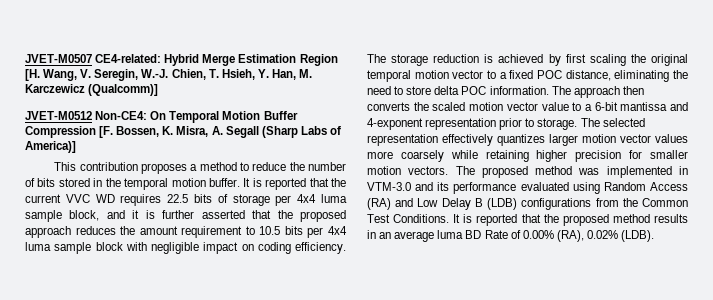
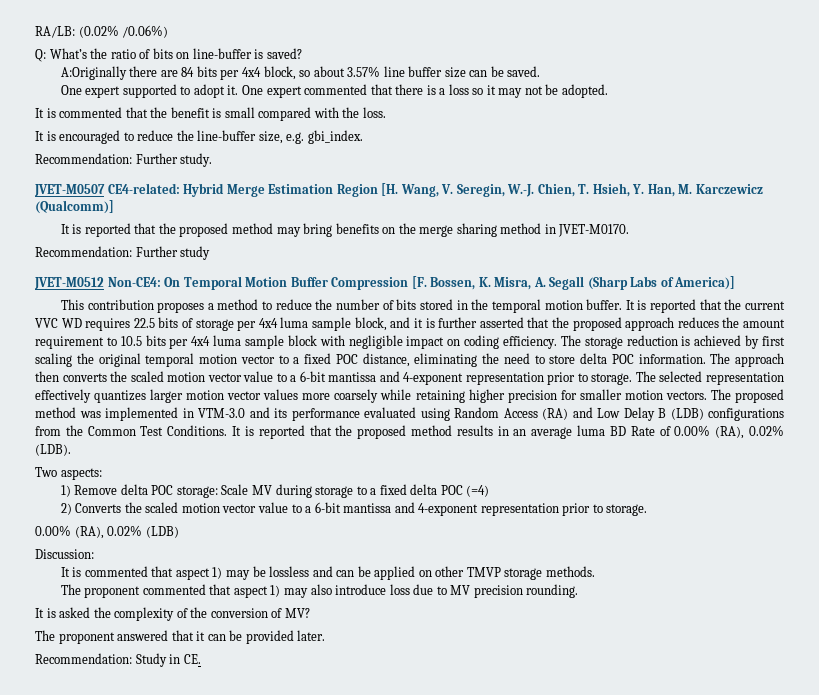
+ RA/LB: (0.02% /0.06%)
+ Q: What’s the ratio of bits on line-buffer is saved?
+ A:Originally there are 84 bits per 4x4 block, so about 3.57% line buffer size can be saved.
+ One expert supported to adopt it. One expert commented that there is a loss so it may not be adopted.
+ It is commented that the benefit is small compared with the loss.
+ It is encouraged to reduce the line-buffer size, e.g. gbi_index.
+ Recommendation: Further study.
+ It is reported that the proposed method may bring benefits on the merge sharing method in JVET-M0170.
+ Recommendation: Further study
+ Two aspects:
+ 1) Remove delta POC storage: Scale MV during storage to a fixed delta POC (=4)
+ 2) Converts the scaled motion vector value to a 6-bit mantissa and 4-exponent representation prior to storage.
+ 0.00% (RA), 0.02% (LDB)
+ Discussion:
+ It is commented that aspect 1) may be lossless and can be applied on other TMVP storage methods.
+ The proponent commented that aspect 1) may also introduce loss due to MV precision rounding.
+ It is asked the complexity of the conversion of MV?
+ The proponent answered that it can be provided later.
+ Recommendation: Study in CE.

